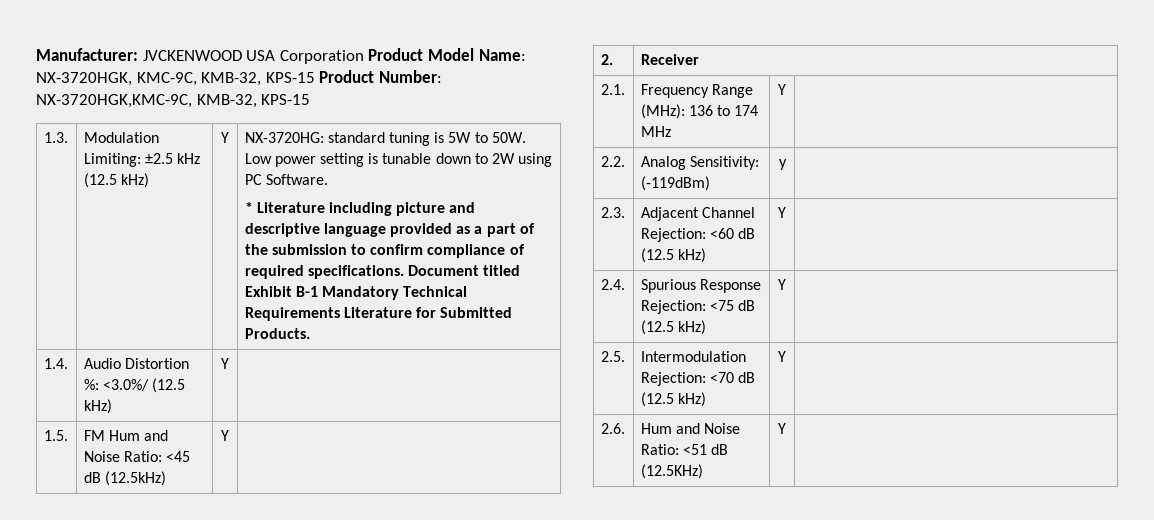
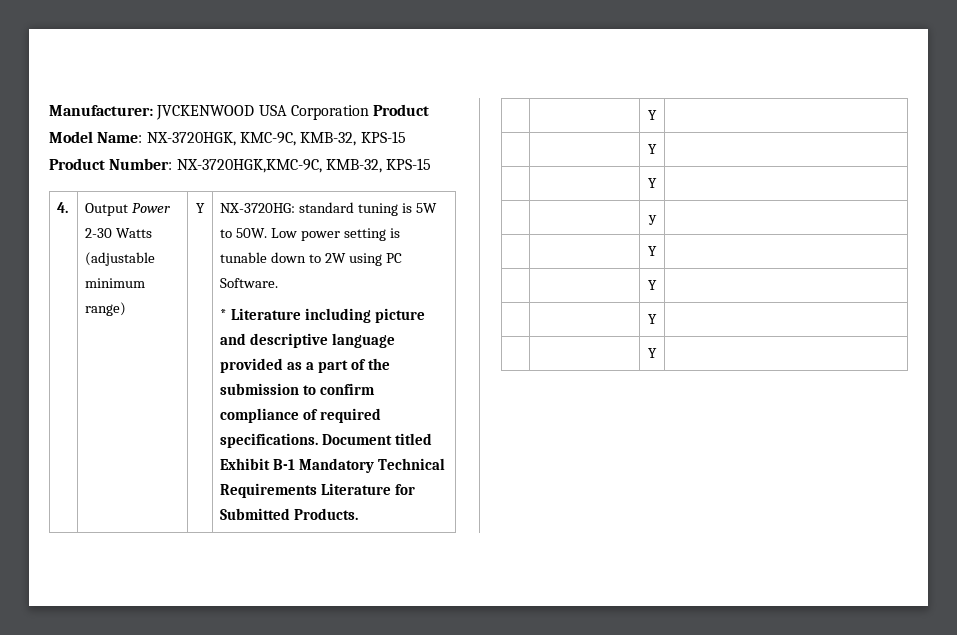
- 1.3. | Modulation Limiting: ±2.5 kHz (12.5 kHz)
+ 4. | Output Power 2-30 Watts (adjustable minimum range)
  Document titled Exhibit B-1 Mandatory Technical Requirements Literature for Submitted Products.
- 1.4. | Audio Distortion %: <3.0%/ (12.5 kHz) | Y |
- 1.5. | FM Hum and Noise Ratio: <45 dB (12.5kHz) | Y |
- 2. | Receiver
- 2.1. | Frequency Range (MHz): 136 to 174 MHz | Y |
- 2.2. | Analog Sensitivity: (-119dBm) | y |
- 2.3. | Adjacent Channel Rejection: <60 dB (12.5 kHz) | Y |
- 2.4. | Spurious Response Rejection: <75 dB (12.5 kHz) | Y |
- 2.5. | Intermodulation Rejection: <70 dB (12.5 kHz) | Y |
- 2.6. | Hum and Noise Ratio: <51 dB (12.5KHz) | Y |
+ | | Y |
+ | | Y |
+ | | Y |
+ | | y |
+ | | Y |
+ | | Y |
+ | | Y |
+ | | Y |

